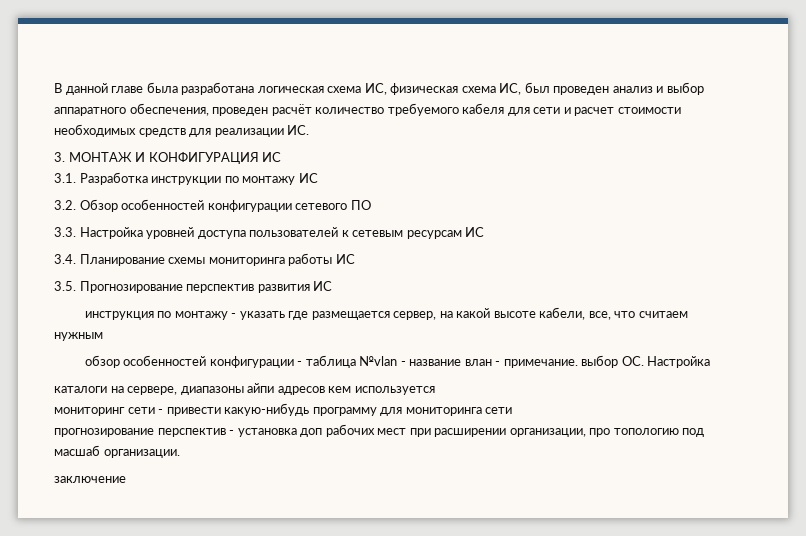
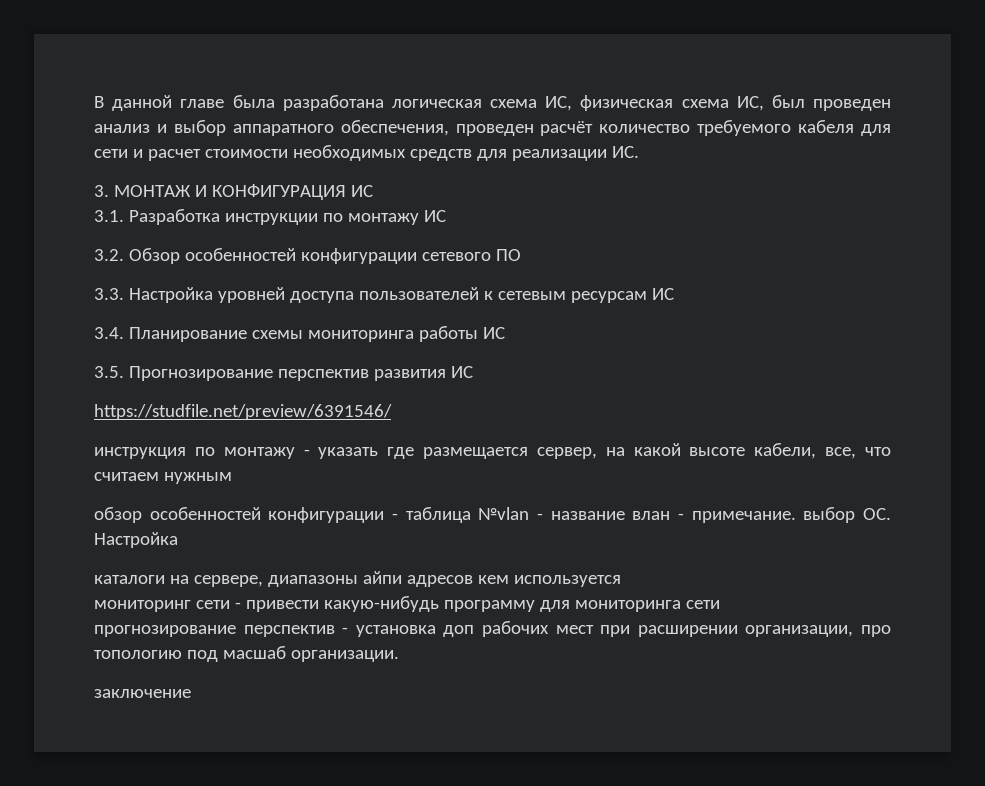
+ https://studfile.net/preview/6391546/

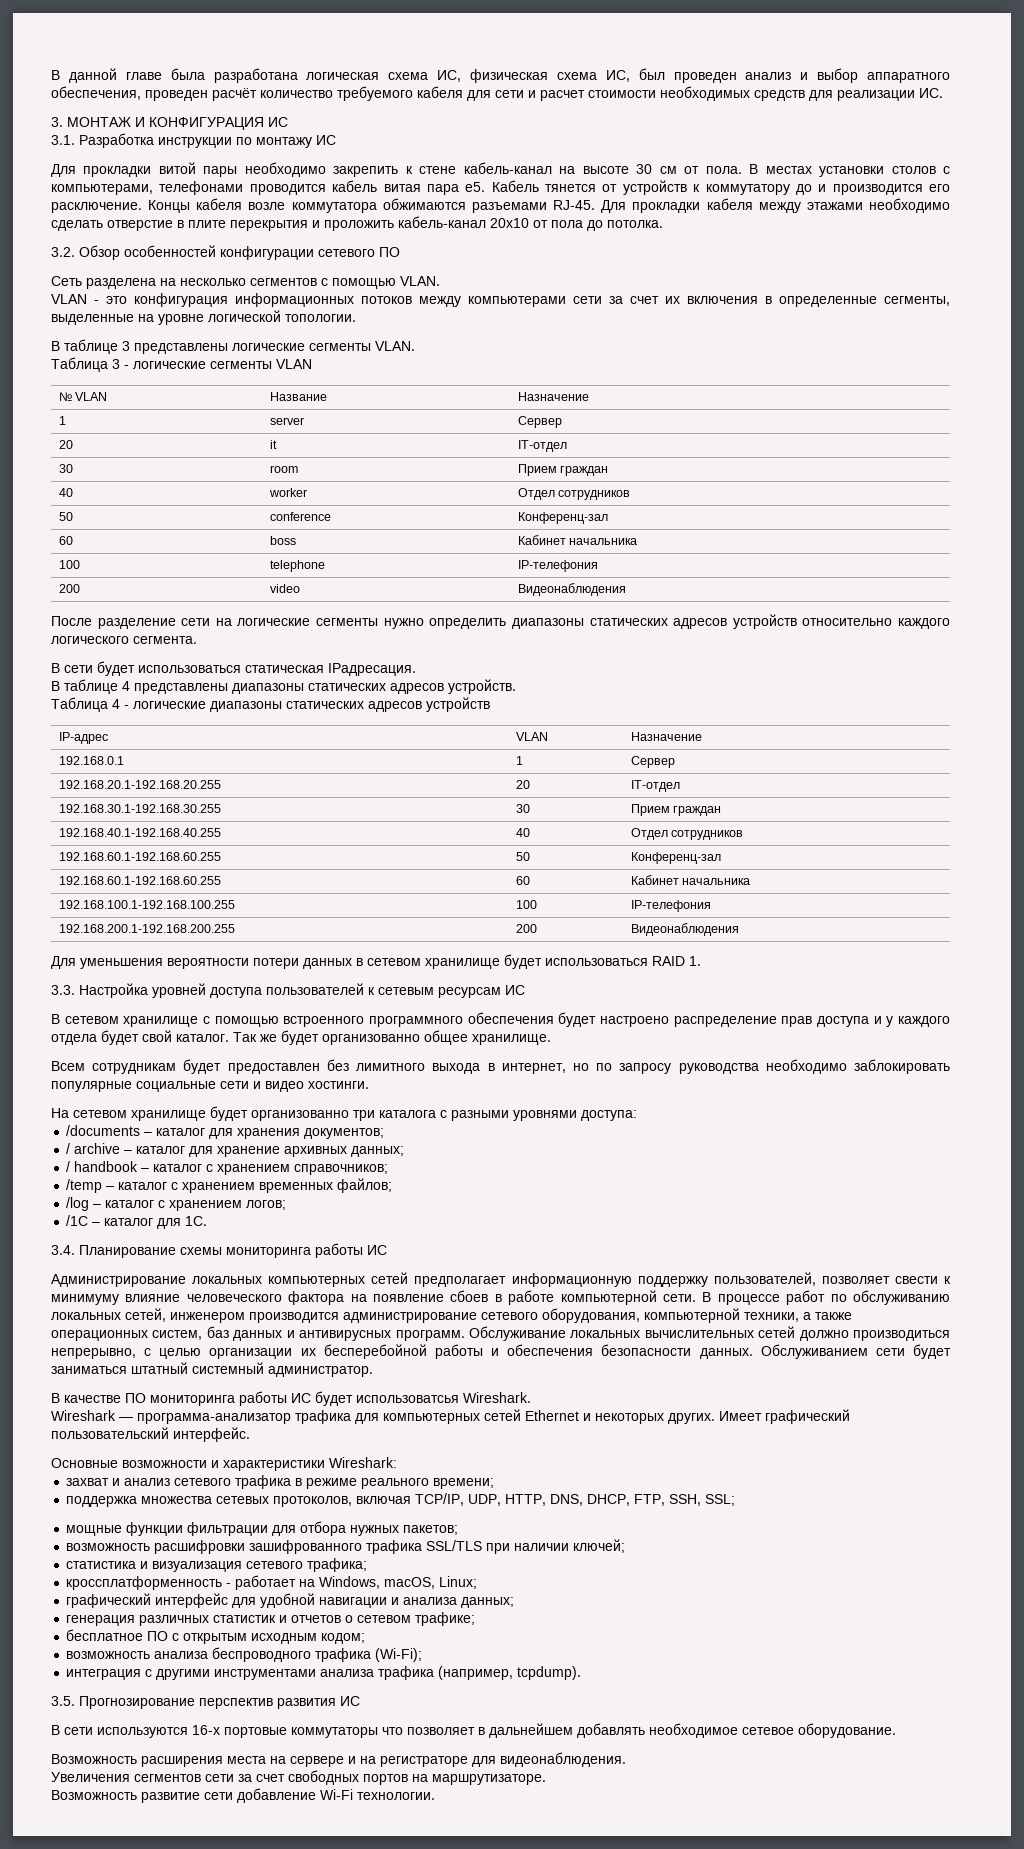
+ Для прокладки витой пары необходимо закрепить к стене кабель-канал на высоте 30 см от пола. В местах установки столов с компьютерами, телефонами проводится кабель витая пара e5. Кабель тянется от устройств к коммутатору до и производится его расключение. Концы кабеля возле коммутатора обжимаются разъемами RJ-45. Для прокладки кабеля между этажами необходимо сделать отверстие в плите перекрытия и проложить кабель-канал 20х10 от пола до потолка.
+ Сеть разделена на несколько сегментов с помощью VLAN.
+ VLAN - это конфигурация информационных потоков между компьютерами сети за счет их включения в определенные сегменты, выделенные на уровне логической топологии.
+ В таблице 3 представлены логические сегменты VLAN.
+ Таблица 3 - логические сегменты VLAN
+ № VLAN | Название | Назначение
+ 1 | server | Сервер
+ 20 | it | IT-отдел
+ 30 | room | Прием граждан
+ 40 | worker | Отдел сотрудников
+ 50 | conference | Конференц-зал
+ 60 | boss | Кабинет начальника
+ 100 | telephone | IP-телефония
+ 200 | video | Видеонаблюдения
+ После разделение сети на логические сегменты нужно определить диапазоны статических адресов устройств относительно каждого логического сегмента.
+ В сети будет использоваться статическая IPадресация.
+ В таблице 4 представлены диапазоны статических адресов устройств.
+ Таблица 4 - логические диапазоны статических адресов устройств
+ IP-адрес | VLAN | Назначение
+ 192.168.0.1 | 1 | Сервер
+ 192.168.20.1-192.168.20.255 | 20 | IT-отдел
+ 192.168.30.1-192.168.30.255 | 30 | Прием граждан
+ 192.168.40.1-192.168.40.255 | 40 | Отдел сотрудников
+ 192.168.60.1-192.168.60.255 | 50 | Конференц-зал
+ 192.168.60.1-192.168.60.255 | 60 | Кабинет начальника
+ 192.168.100.1-192.168.100.255 | 100 | IP-телефония
+ 192.168.200.1-192.168.200.255 | 200 | Видеонаблюдения
+ Для уменьшения вероятности потери данных в сетевом хранилище будет использоваться RAID 1.
+ В сетевом хранилище с помощью встроенного программного обеспечения будет настроено распределение прав доступа и у каждого отдела будет свой каталог. Так же будет организованно общее хранилище.
+ Всем сотрудникам будет предоставлен без лимитного выхода в интернет, но по запросу руководства необходимо заблокировать популярные социальные сети и видео хостинги.
+ На сетевом хранилище будет организованно три каталога с разными уровнями доступа:
+ /documents – каталог для хранения документов;
+ / archive – каталог для хранение архивных данных;
+ / handbook – каталог с хранением справочников;
+ /temp – каталог с хранением временных файлов;
+ /log – каталог с хранением логов;
+ /1С – каталог для 1С.
+ Администрирование локальных компьютерных сетей предполагает информационную поддержку пользователей, позволяет свести к минимуму влияние человеческого фактора на появление сбоев в работе компьютерной сети. В процессе работ по обслуживанию локальных сетей, инженером производится администрирование сетевого оборудования, компьютерной техники, а также операционных систем, баз данных и антивирусных программ. Обслуживание локальных вычислительных сетей должно производиться непрерывно, с целью организации их бесперебойной работы и обеспечения безопасности данных. Обслуживанием сети будет заниматься штатный системный администратор.
+ В качестве ПО мониторинга работы ИС будет использоватсья Wireshark.
+ Wireshark — программа-анализатор трафика для компьютерных сетей Ethernet и некоторых других. Имеет графический пользовательский интерфейс.
+ Основные возможности и характеристики Wireshark:
+ захват и анализ сетевого трафика в режиме реального времени;
+ поддержка множества сетевых протоколов, включая TCP/IP, UDP, HTTP, DNS, DHCP, FTP, SSH, SSL;
+ мощные функции фильтрации для отбора нужных пакетов;
+ возможность расшифровки зашифрованного трафика SSL/TLS при наличии ключей;
+ статистика и визуализация сетевого трафика;
+ кроссплатформенность - работает на Windows, macOS, Linux;
+ графический интерфейс для удобной навигации и анализа данных;
+ генерация различных статистик и отчетов о сетевом трафике;
+ бесплатное ПО с открытым исходным кодом;
+ возможность анализа беспроводного трафика (Wi-Fi);
+ интеграция с другими инструментами анализа трафика (например, tcpdump).
- https://studfile.net/preview/6391546/
- инструкция по монтажу - указать где размещается сервер, на какой высоте кабели, все, что считаем нужным
- обзор особенностей конфигурации - таблица №vlan - название влан - примечание. выбор ОС. Настройка
- каталоги на сервере, диапазоны айпи адресов кем используется
- мониторинг сети - привести какую-нибудь программу для мониторинга сети
- прогнозирование перспектив - установка доп рабочих мест при расширении организации, про топологию под масшаб организации.
- заключение
+ В сети используются 16-х портовые коммутаторы что позволяет в дальнейшем добавлять необходимое сетевое оборудование.
+ Возможность расширения места на сервере и на регистраторе для видеонаблюдения.
+ Увеличения сегментов сети за счет свободных портов на маршрутизаторе.
+ Возможность развитие сети добавление Wi-Fi технологии.

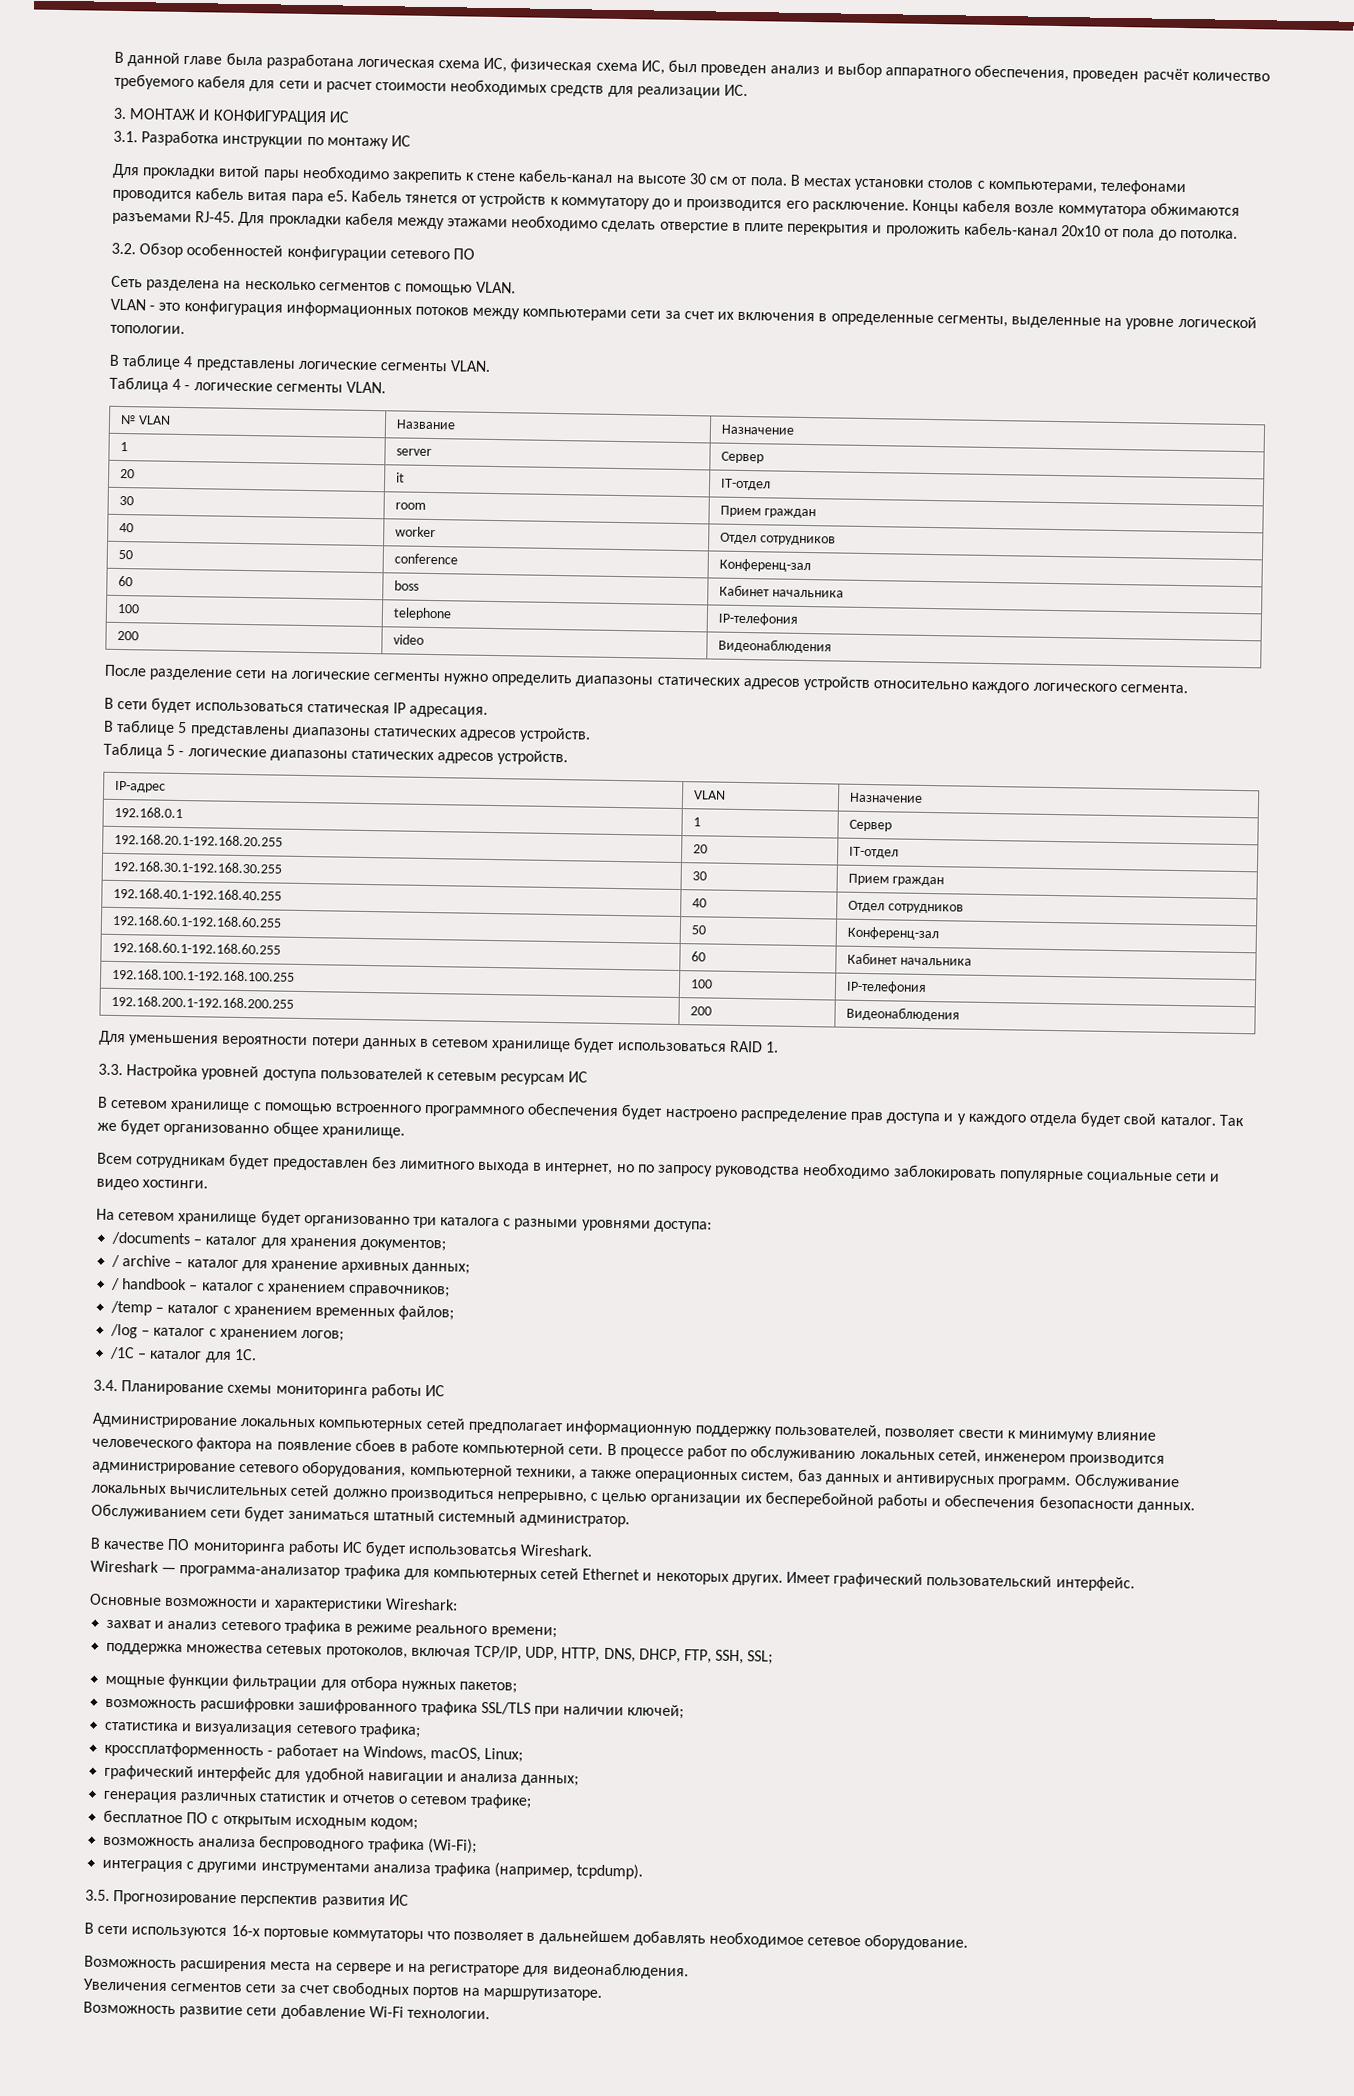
- В таблице 3 представлены логические сегменты VLAN.
+ В таблице 4 представлены логические сегменты VLAN.
- Таблица 3 - логические сегменты VLAN
+ Таблица 4 - логические сегменты VLAN.
- В сети будет использоваться статическая IPадресация.
- В таблице 4 представлены диапазоны статических адресов устройств.
+ В сети будет использоваться статическая IP адресация.
+ В таблице 5 представлены диапазоны статических адресов устройств.
- Таблица 4 - логические диапазоны статических адресов устройств
+ Таблица 5 - логические диапазоны статических адресов устройств.

